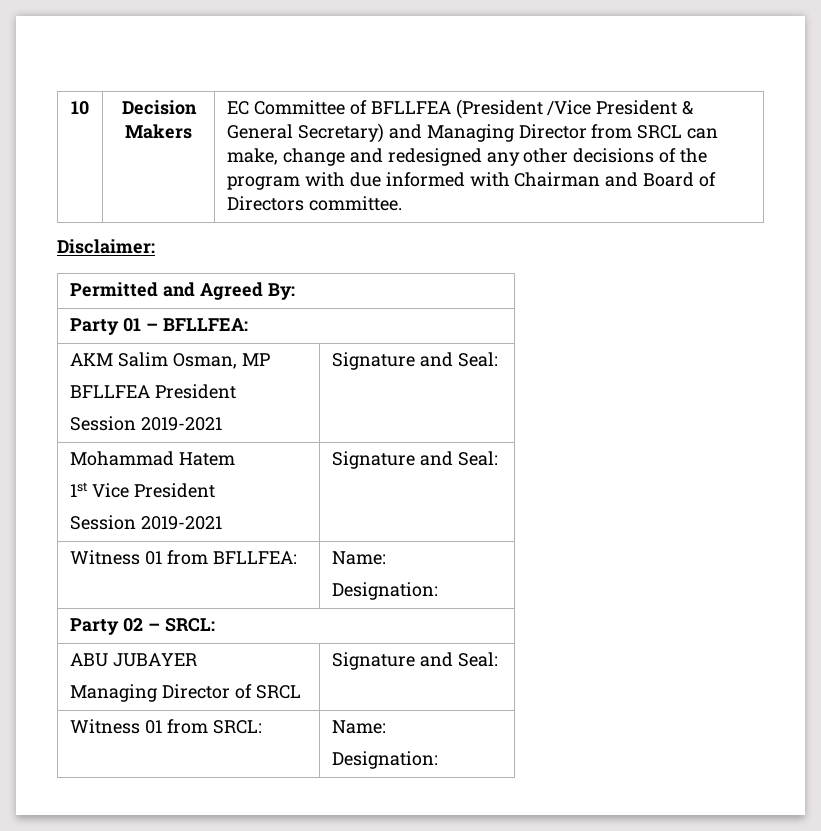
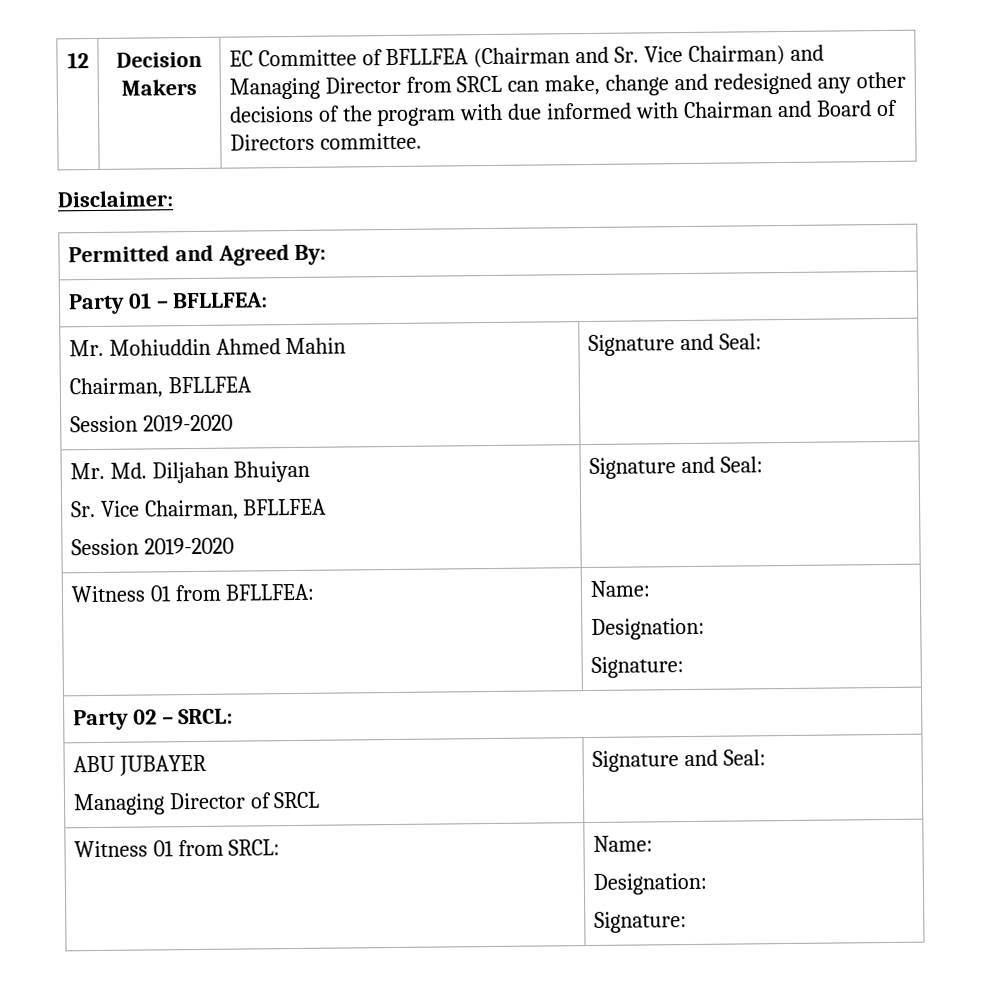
- 10 | Decision Makers | EC Committee of BFLLFEA (President /Vice President & General Secretary) and Managing Director from SRCL can make, change and redesigned any other decisions of the program with due informed with Chairman and Board of Directors committee.
+ 12 | Decision Makers | EC Committee of BFLLFEA (Chairman and Sr. Vice Chairman) and Managing Director from SRCL can make, change and redesigned any other decisions of the program with due informed with Chairman and Board of Directors committee.
- AKM Salim Osman, MP
- BFLLFEA President
- Session 2019-2021 | Signature and Seal:
- Mohammad Hatem
- 1st Vice President
- Session 2019-2021 | Signature and Seal:
+ Mr. Mohiuddin Ahmed Mahin
+ Chairman, BFLLFEA
+ Session 2019-2020 | Signature and Seal:
+ Mr. Md. Diljahan Bhuiyan
+ Sr. Vice Chairman, BFLLFEA
+ Session 2019-2020 | Signature and Seal:
  Witness 01 from BFLLFEA: | Name:
  Designation:
+ Signature:
  Witness 01 from SRCL: | Name:
  Designation:
+ Signature:

